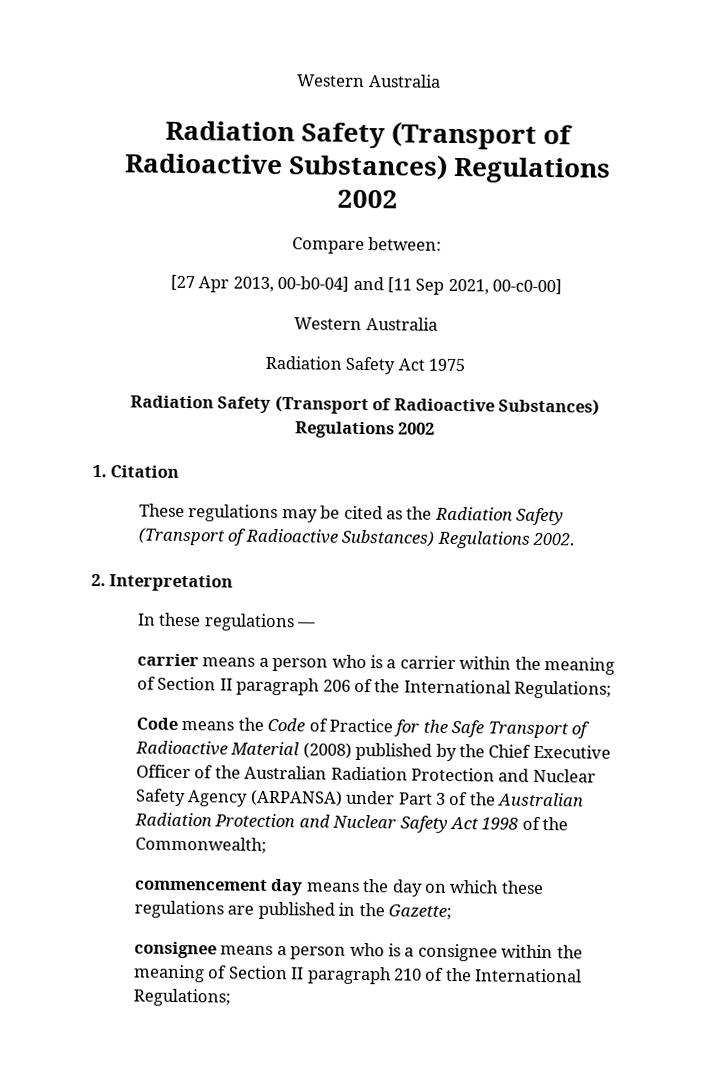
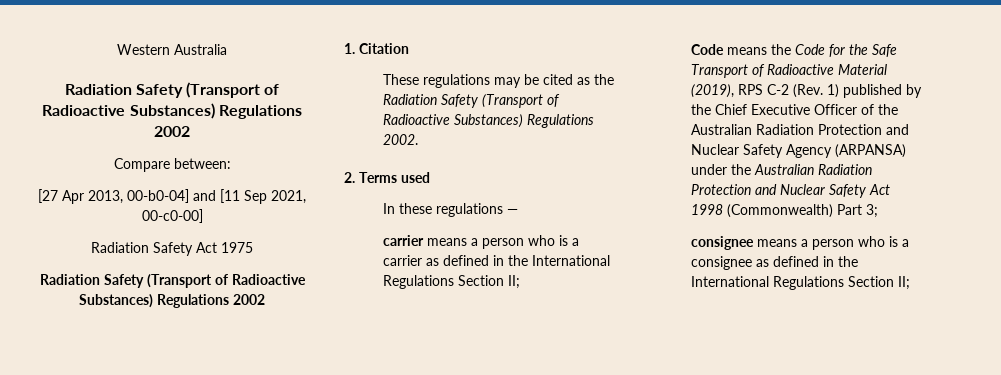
  [27 Apr 2013, 00-b0-04] and [11 Sep 2021, 00-c0-00]
- Western Australia
- 2. Interpretation
+ 2. Terms used
- carrier means a person who is a carrier within the meaning of Section II paragraph 206 of the International Regulations;
+ carrier means a person who is a carrier as defined in the International Regulations Section II;
- Code means the Code of Practice for the Safe Transport of Radioactive Material (2008) published by the Chief Executive Officer of the Australian Radiation Protection and Nuclear Safety Agency (ARPANSA) under Part 3 of the Australian Radiation Protection and Nuclear Safety Act 1998 of the Commonwealth;
- commencement day means the day on which these regulations are published in the Gazette;
+ Code means the Code for the Safe Transport of Radioactive Material (2019), RPS C-2 (Rev. 1) published by the Chief Executive Officer of the Australian Radiation Protection and Nuclear Safety Agency (ARPANSA) under the Australian Radiation Protection and Nuclear Safety Act 1998 (Commonwealth) Part 3;
- consignee means a person who is a consignee within the meaning of Section II paragraph 210 of the International Regulations;
+ consignee means a person who is a consignee as defined in the International Regulations Section II;

